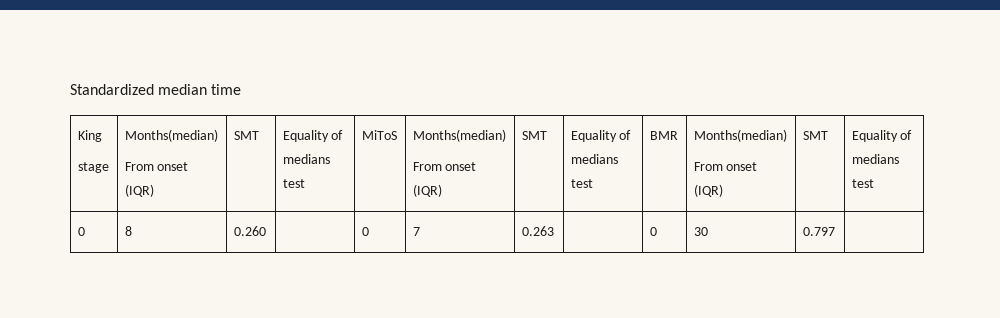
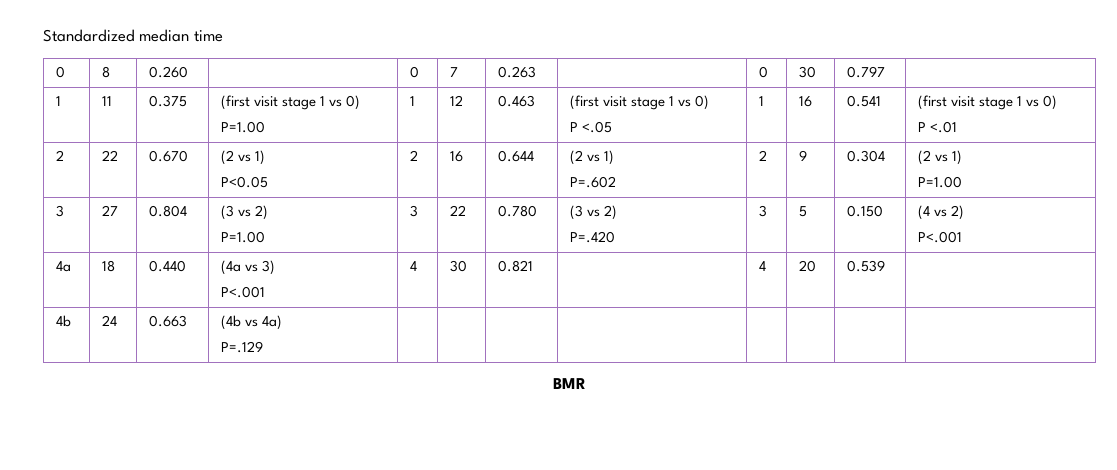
- King
- stage | Months(median)
- From onset (IQR) | SMT | Equality of medians test | MiToS | Months(median)
- From onset (IQR) | SMT | Equality of medians test | BMR | Months(median)
- From onset (IQR) | SMT | Equality of medians test
+ 1 | 11 | 0.375 | (first visit stage 1 vs 0)
+ P=1.00 | 1 | 12 | 0.463 | (first visit stage 1 vs 0)
+ P <.05 | 1 | 16 | 0.541 | (first visit stage 1 vs 0)
+ P <.01
+ 2 | 22 | 0.670 | (2 vs 1)
+ P<0.05 | 2 | 16 | 0.644 | (2 vs 1)
+ P=.602 | 2 | 9 | 0.304 | (2 vs 1)
+ P=1.00
+ 3 | 27 | 0.804 | (3 vs 2)
+ P=1.00 | 3 | 22 | 0.780 | (3 vs 2)
+ P=.420 | 3 | 5 | 0.150 | (4 vs 2)
+ P<.001
+ 4a | 18 | 0.440 | (4a vs 3)
+ P<.001 | 4 | 30 | 0.821 | | 4 | 20 | 0.539 |
+ 4b | 24 | 0.663 | (4b vs 4a)
+ P=.129 | | | | | | | |
+ BMR

